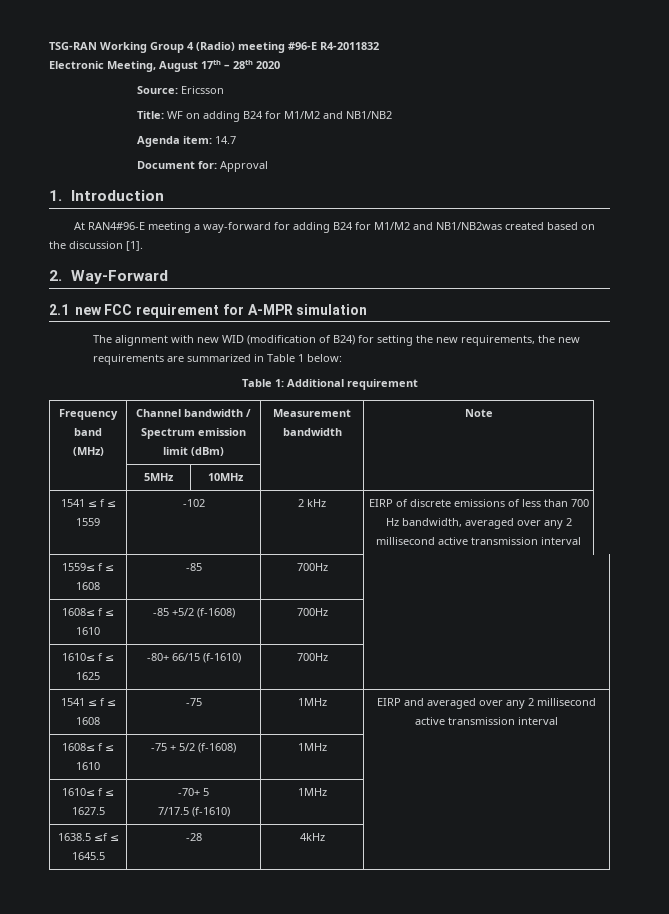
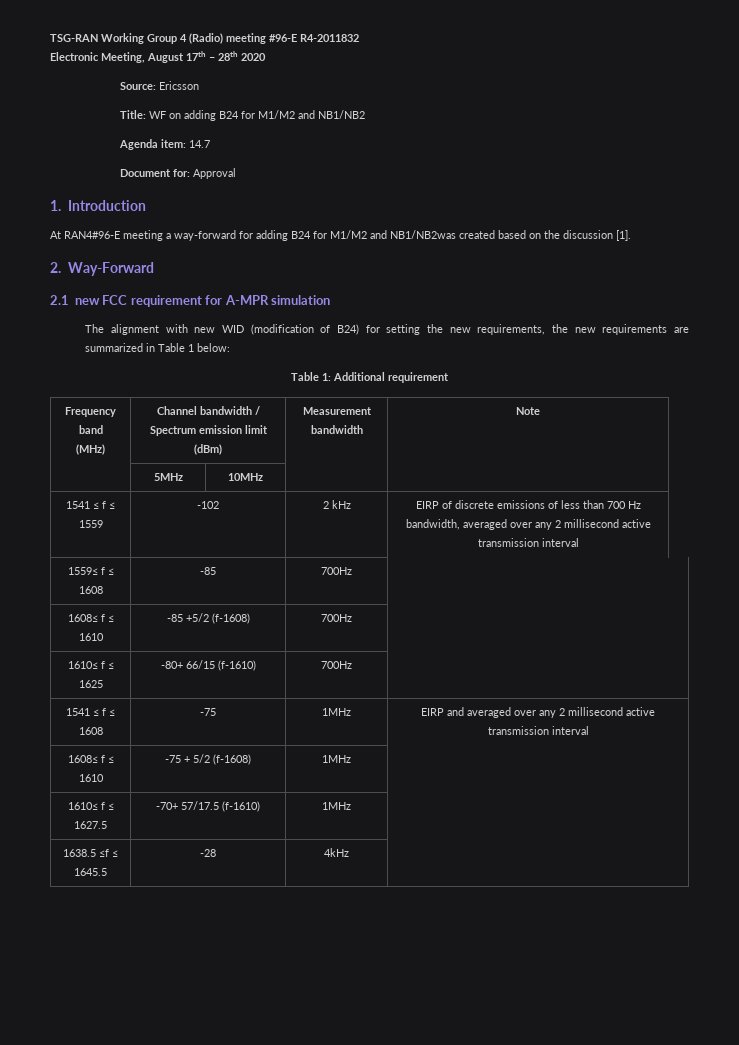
- 1610≤ f ≤ 1627.5 | -70+ 5
- 7/17.5 (f-1610) | 1MHz |
+ 1610≤ f ≤ 1627.5 | -70+ 57/17.5 (f-1610) | 1MHz |

